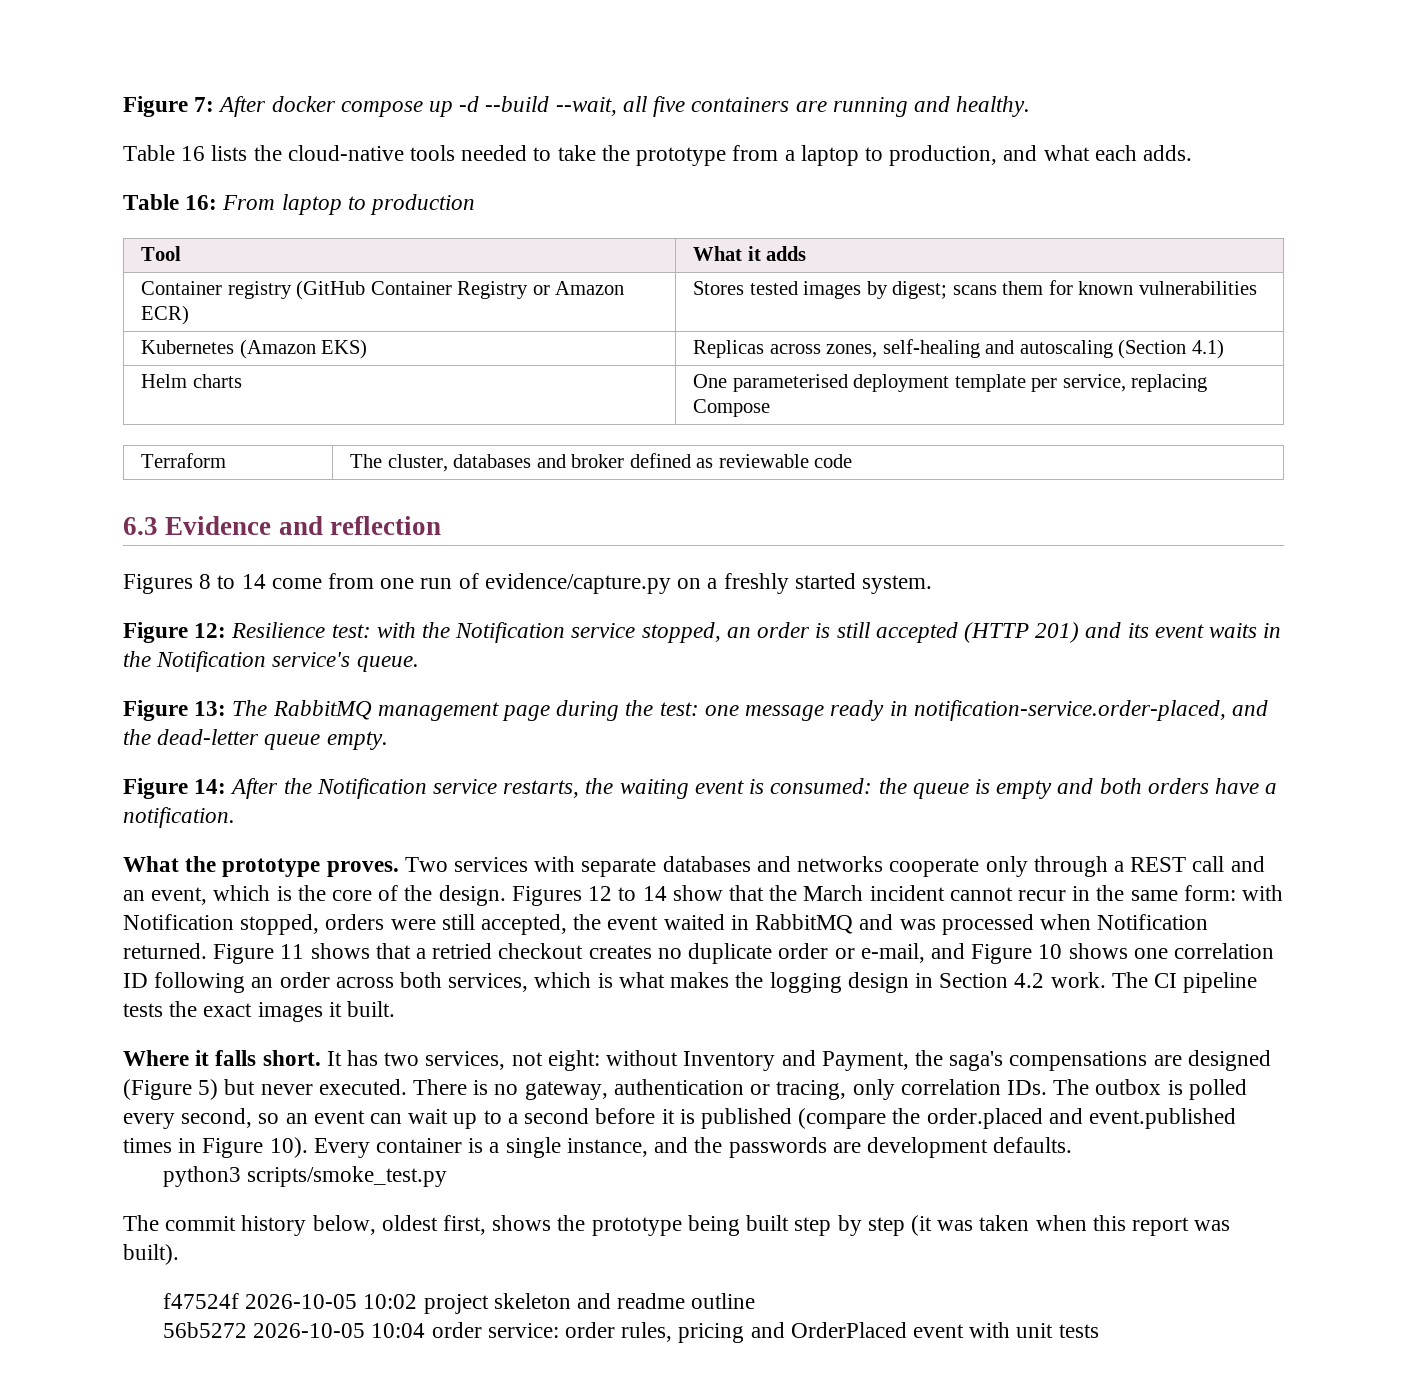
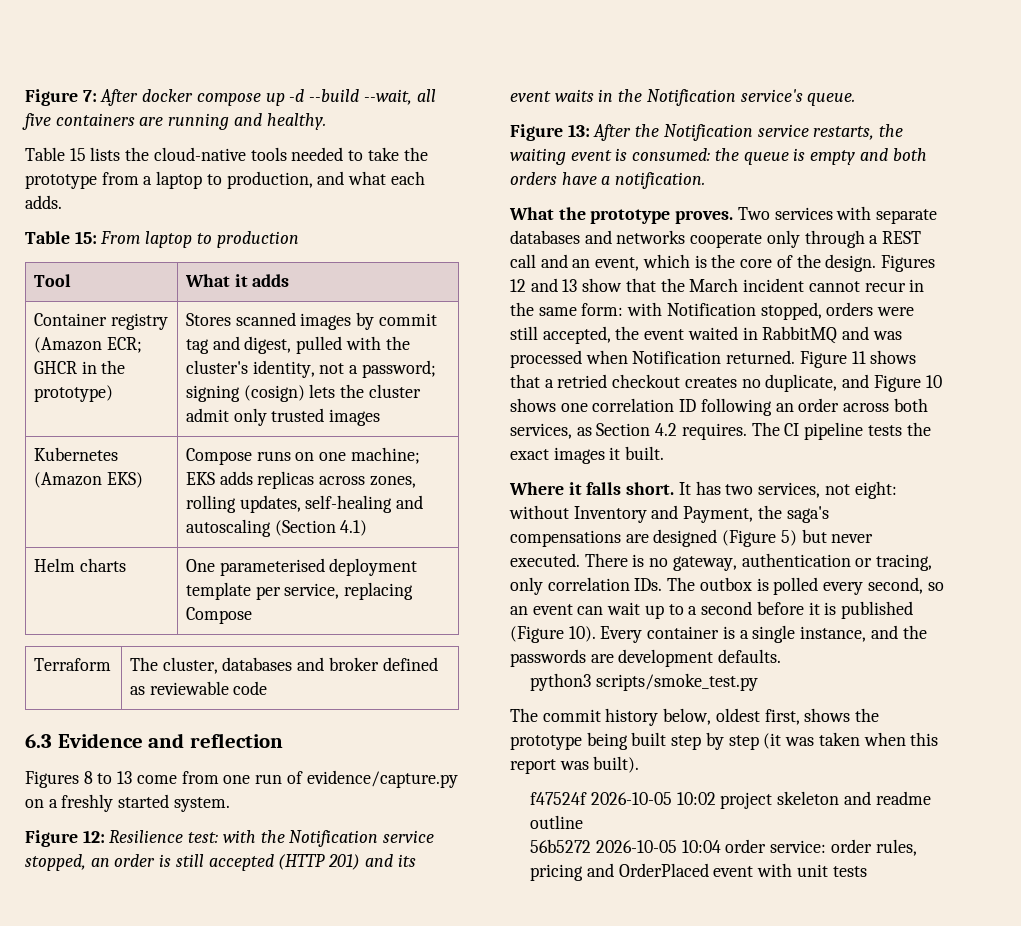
- Table 16 lists the cloud-native tools needed to take the prototype from a laptop to production, and what each adds.
+ Table 15 lists the cloud-native tools needed to take the prototype from a laptop to production, and what each adds.
- Table 16: From laptop to production
+ Table 15: From laptop to production
- Container registry (GitHub Container Registry or Amazon ECR) | Stores tested images by digest; scans them for known vulnerabilities
- Kubernetes (Amazon EKS) | Replicas across zones, self-healing and autoscaling (Section 4.1)
+ Container registry (Amazon ECR; GHCR in the prototype) | Stores scanned images by commit tag and digest, pulled with the cluster's identity, not a password; signing (cosign) lets the cluster admit only trusted images
+ Kubernetes (Amazon EKS) | Compose runs on one machine; EKS adds replicas across zones, rolling updates, self-healing and autoscaling (Section 4.1)
- Figures 8 to 14 come from one run of evidence/capture.py on a freshly started system.
+ Figures 8 to 13 come from one run of evidence/capture.py on a freshly started system.
- Figure 13: The RabbitMQ management page during the test: one message ready in notification-service.order-placed, and the dead-letter queue empty.
- Figure 14: After the Notification service restarts, the waiting event is consumed: the queue is empty and both orders have a notification.
+ Figure 13: After the Notification service restarts, the waiting event is consumed: the queue is empty and both orders have a notification.
- Figures 12 to 14 show that the March incident cannot recur in the same form: with Notification stopped, orders were still accepted, the event waited in RabbitMQ and was processed when Notification returned.
+ Figures 12 and 13 show that the March incident cannot recur in the same form: with Notification stopped, orders were still accepted, the event waited in RabbitMQ and was processed when Notification returned.
- Figure 11 shows that a retried checkout creates no duplicate order or e-mail, and Figure 10 shows one correlation ID following an order across both services, which is what makes the logging design in Section 4.2 work.
+ Figure 11 shows that a retried checkout creates no duplicate, and Figure 10 shows one correlation ID following an order across both services, as Section 4.2 requires.
- There is no gateway, authentication or tracing, only correlation IDs. The outbox is polled every second, so an event can wait up to a second before it is published (compare the order.placed and event.published times in Figure 10).
+ There is no gateway, authentication or tracing, only correlation IDs. The outbox is polled every second, so an event can wait up to a second before it is published (Figure 10).

